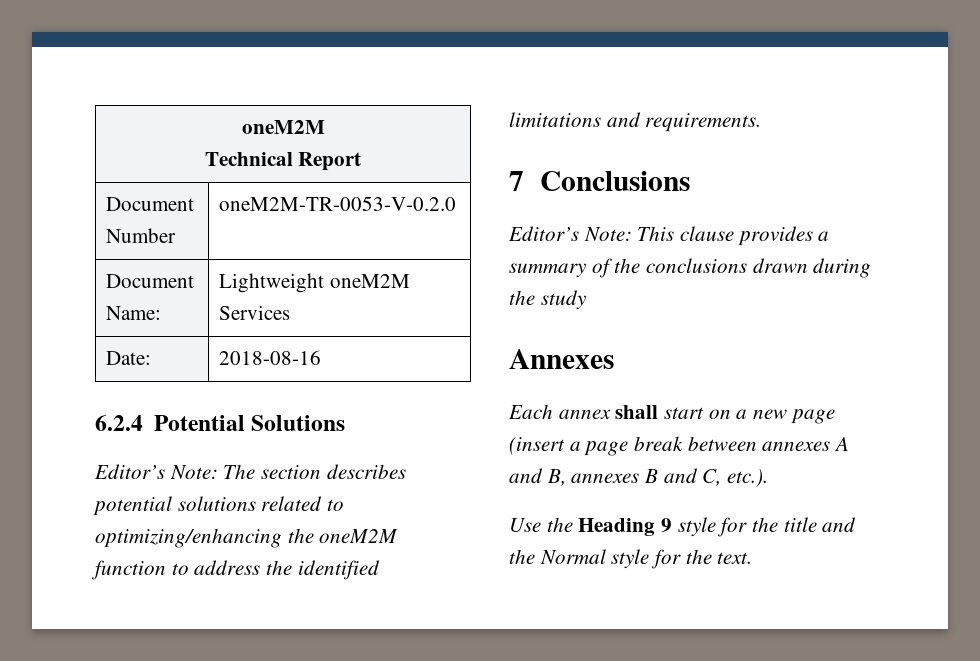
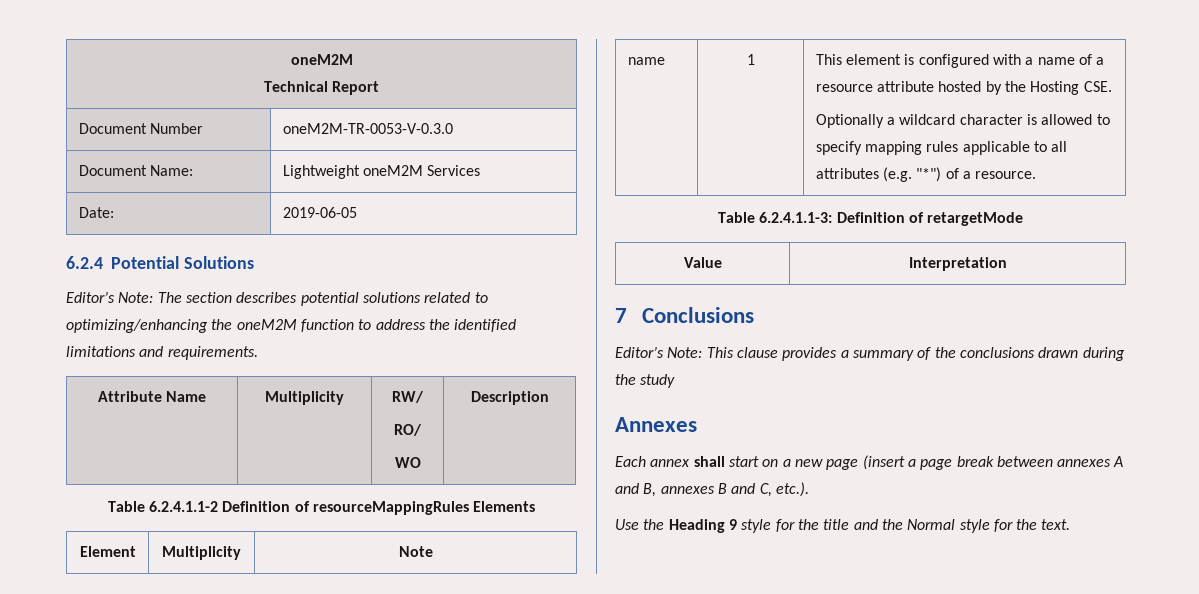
- Document Number | oneM2M-TR-0053-V-0.2.0
+ Document Number | oneM2M-TR-0053-V-0.3.0
- Date: | 2018-08-16
+ Date: | 2019-06-05
+ Attribute Name | Multiplicity | RW/
+ RO/
+ WO | Description
+ Table 6.2.4.1.1-2 Definition of resourceMappingRules Elements
+ Element | Multiplicity | Note
+ name | 1 | This element is configured with a name of a resource attribute hosted by the Hosting CSE.
+ Optionally a wildcard character is allowed to specify mapping rules applicable to all attributes (e.g. "*") of a resource.
+ Table 6.2.4.1.1-3: Definition of retargetMode
+ Value | Interpretation

